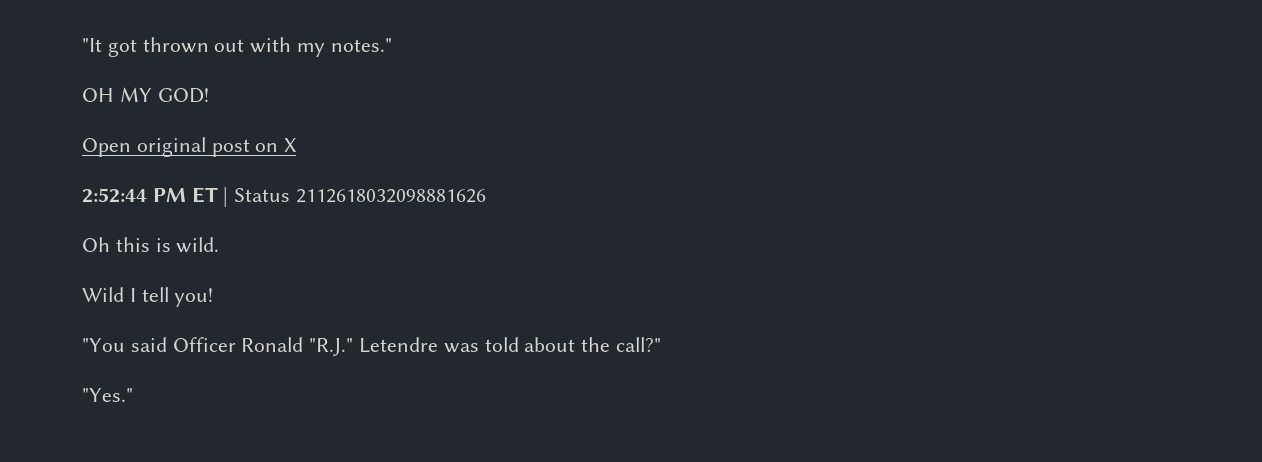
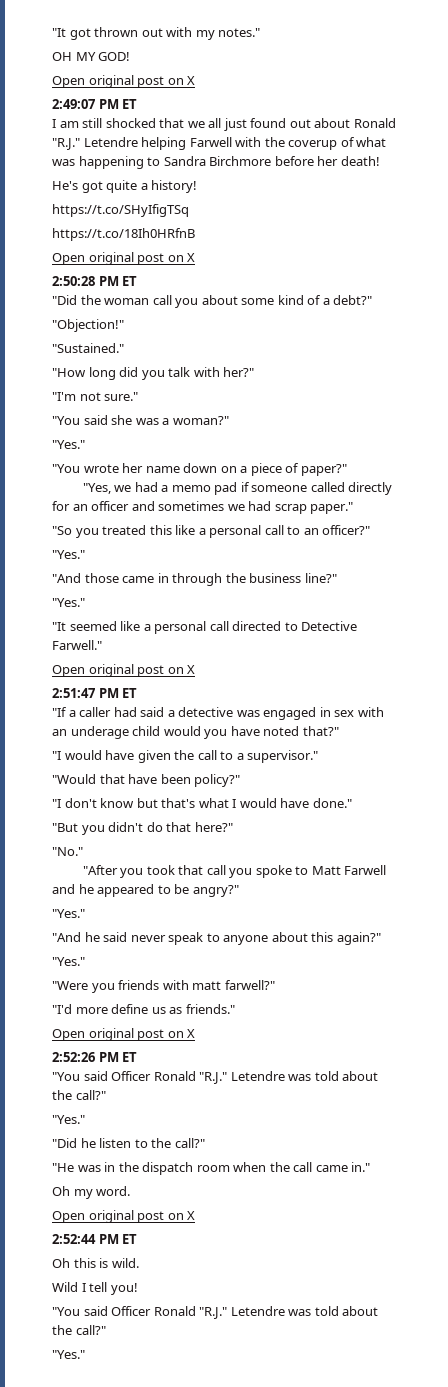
+ 2:49:07 PM ET
+ I am still shocked that we all just found out about Ronald "R.J." Letendre helping Farwell with the coverup of what was happening to Sandra Birchmore before her death!
+ He's got quite a history!
+ https://t.co/SHyIfigTSq
+ https://t.co/18Ih0HRfnB
+ Open original post on X
+ 2:50:28 PM ET
+ "Did the woman call you about some kind of a debt?"
+ "Objection!"
+ "Sustained."
+ "How long did you talk with her?"
+ "I'm not sure."
+ "You said she was a woman?"
+ "Yes."
+ "You wrote her name down on a piece of paper?"
+ "Yes, we had a memo pad if someone called directly for an officer and sometimes we had scrap paper."
+ "So you treated this like a personal call to an officer?"
+ "Yes."
+ "And those came in through the business line?"
+ "Yes."
+ "It seemed like a personal call directed to Detective Farwell."
+ Open original post on X
+ 2:51:47 PM ET
+ "If a caller had said a detective was engaged in sex with an underage child would you have noted that?"
+ "I would have given the call to a supervisor."
+ "Would that have been policy?"
+ "I don't know but that's what I would have done."
+ "But you didn't do that here?"
+ "No."
+ "After you took that call you spoke to Matt Farwell and he appeared to be angry?"
+ "Yes."
+ "And he said never speak to anyone about this again?"
+ "Yes."
+ "Were you friends with matt farwell?"
+ "I'd more define us as friends."
+ Open original post on X
+ 2:52:26 PM ET
+ "You said Officer Ronald "R.J." Letendre was told about the call?"
+ "Yes."
+ "Did he listen to the call?"
+ "He was in the dispatch room when the call came in."
+ Oh my word.
+ Open original post on X
- 2:52:44 PM ET | Status 2112618032098881626
+ 2:52:44 PM ET

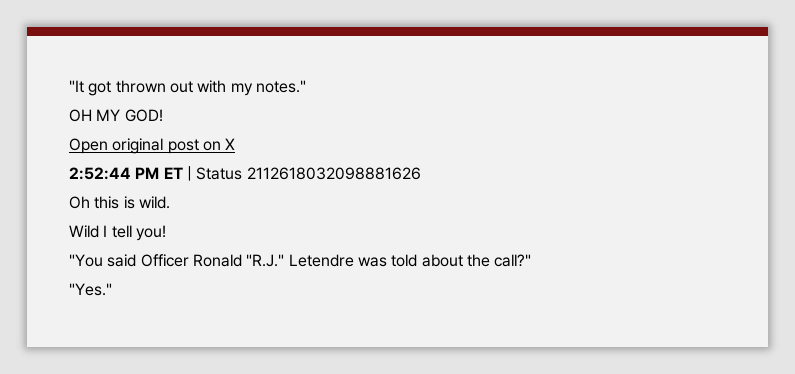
- 2:49:07 PM ET
- I am still shocked that we all just found out about Ronald "R.J." Letendre helping Farwell with the coverup of what was happening to Sandra Birchmore before her death!
- He's got quite a history!
- https://t.co/SHyIfigTSq
- https://t.co/18Ih0HRfnB
- Open original post on X
- 2:50:28 PM ET
- "Did the woman call you about some kind of a debt?"
- "Objection!"
- "Sustained."
- "How long did you talk with her?"
- "I'm not sure."
- "You said she was a woman?"
- "Yes."
- "You wrote her name down on a piece of paper?"
- "Yes, we had a memo pad if someone called directly for an officer and sometimes we had scrap paper."
- "So you treated this like a personal call to an officer?"
- "Yes."
- "And those came in through the business line?"
- "Yes."
- "It seemed like a personal call directed to Detective Farwell."
- Open original post on X
- 2:51:47 PM ET
- "If a caller had said a detective was engaged in sex with an underage child would you have noted that?"
- "I would have given the call to a supervisor."
- "Would that have been policy?"
- "I don't know but that's what I would have done."
- "But you didn't do that here?"
- "No."
- "After you took that call you spoke to Matt Farwell and he appeared to be angry?"
- "Yes."
- "And he said never speak to anyone about this again?"
- "Yes."
- "Were you friends with matt farwell?"
- "I'd more define us as friends."
- Open original post on X
- 2:52:26 PM ET
- "You said Officer Ronald "R.J." Letendre was told about the call?"
- "Yes."
- "Did he listen to the call?"
- "He was in the dispatch room when the call came in."
- Oh my word.
- Open original post on X
- 2:52:44 PM ET
+ 2:52:44 PM ET | Status 2112618032098881626

